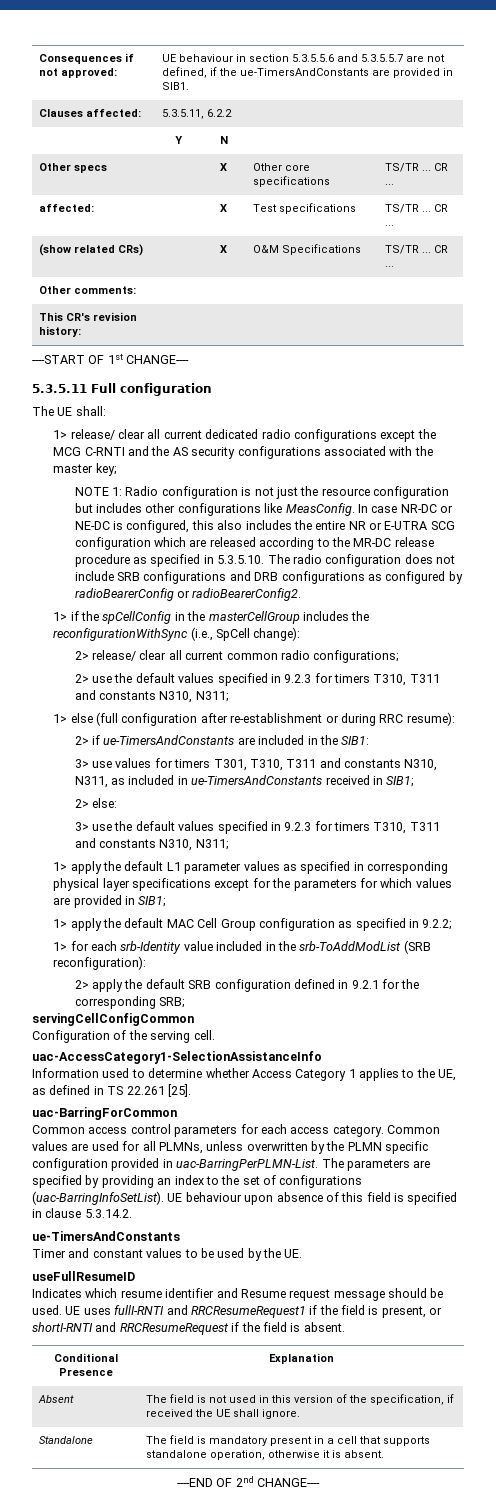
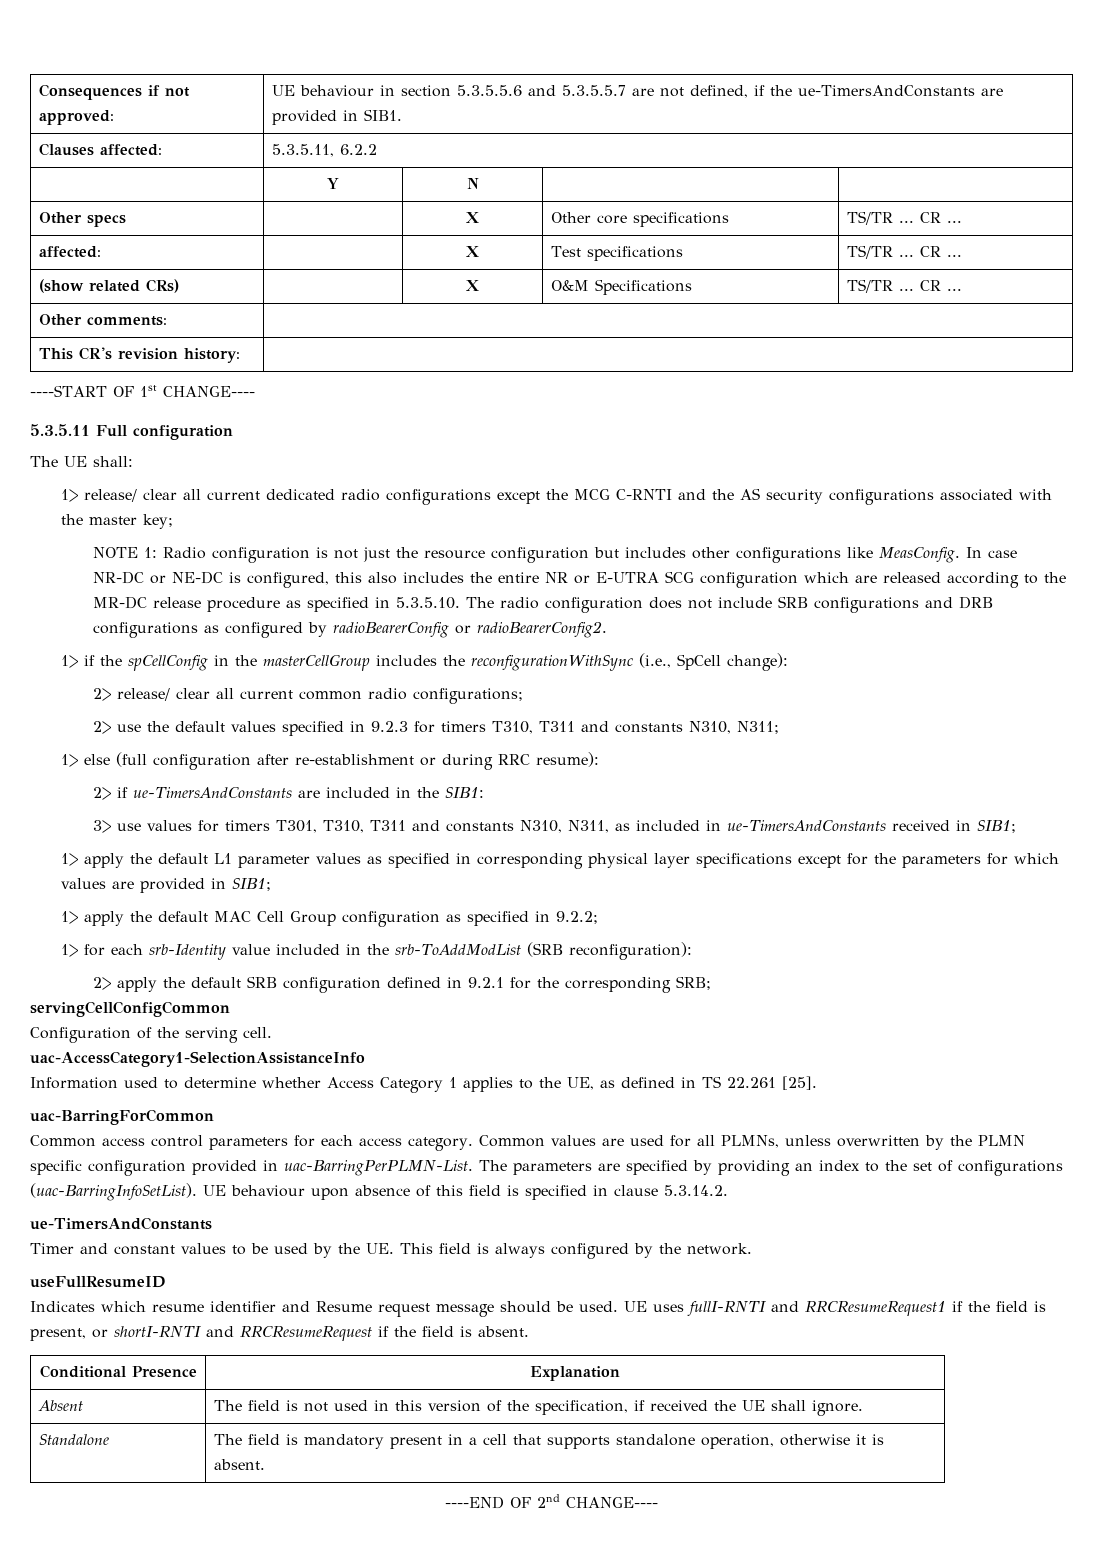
- 2> else:
- 3> use the default values specified in 9.2.3 for timers T310, T311 and constants N310, N311;
- Timer and constant values to be used by the UE.
+ Timer and constant values to be used by the UE. This field is always configured by the network.

